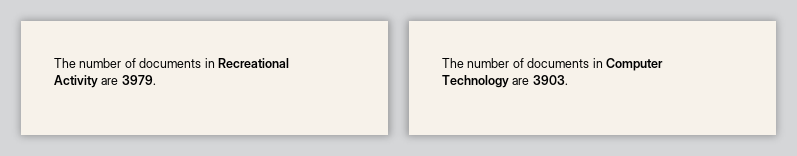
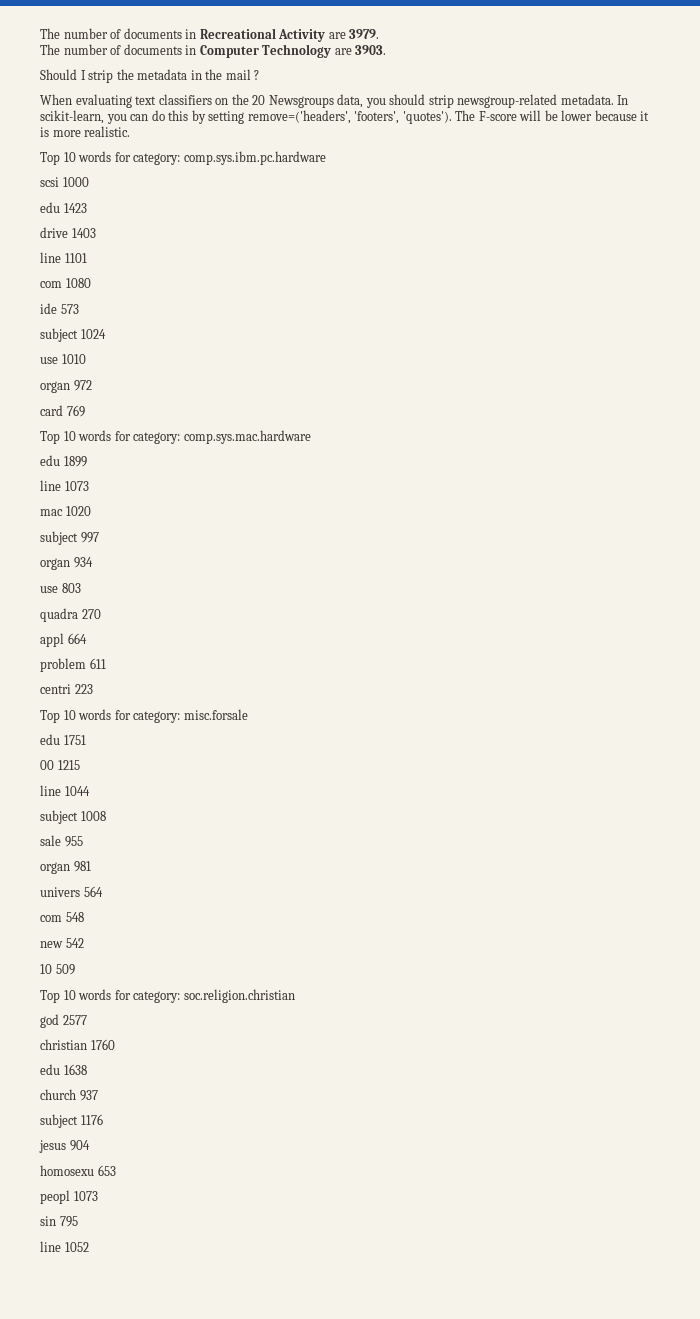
+ Should I strip the metadata in the mail ?
+ When evaluating text classifiers on the 20 Newsgroups data, you should strip newsgroup-related metadata. In scikit-learn, you can do this by setting remove=('headers', 'footers', 'quotes'). The F-score will be lower because it is more realistic.
+ Top 10 words for category: comp.sys.ibm.pc.hardware
+ scsi 1000
+ edu 1423
+ drive 1403
+ line 1101
+ com 1080
+ ide 573
+ subject 1024
+ use 1010
+ organ 972
+ card 769
+ Top 10 words for category: comp.sys.mac.hardware
+ edu 1899
+ line 1073
+ mac 1020
+ subject 997
+ organ 934
+ use 803
+ quadra 270
+ appl 664
+ problem 611
+ centri 223
+ Top 10 words for category: misc.forsale
+ edu 1751
+ 00 1215
+ line 1044
+ subject 1008
+ sale 955
+ organ 981
+ univers 564
+ com 548
+ new 542
+ 10 509
+ Top 10 words for category: soc.religion.christian
+ god 2577
+ christian 1760
+ edu 1638
+ church 937
+ subject 1176
+ jesus 904
+ homosexu 653
+ peopl 1073
+ sin 795
+ line 1052

